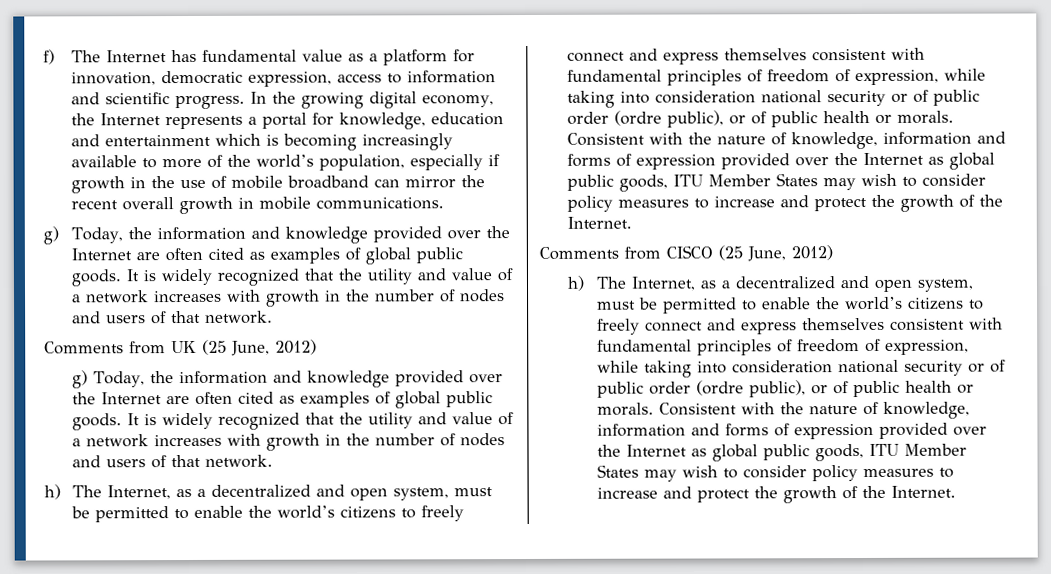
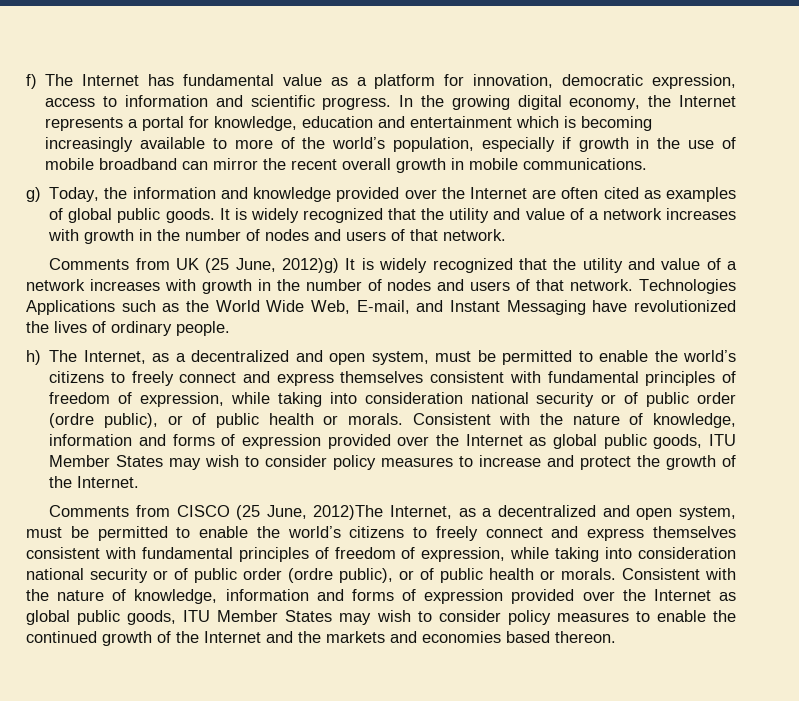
- Comments from UK (25 June, 2012)
- g) Today, the information and knowledge provided over the Internet are often cited as examples of global public goods. It is widely recognized that the utility and value of a network increases with growth in the number of nodes and users of that network.
+ Comments from UK (25 June, 2012)g) It is widely recognized that the utility and value of a network increases with growth in the number of nodes and users of that network. Technologies Applications such as the World Wide Web, E-mail, and Instant Messaging have revolutionized the lives of ordinary people.
- Comments from CISCO (25 June, 2012)
- h) The Internet, as a decentralized and open system, must be permitted to enable the world’s citizens to freely connect and express themselves consistent with fundamental principles of freedom of expression, while taking into consideration national security or of public order (ordre public), or of public health or morals. Consistent with the nature of knowledge, information and forms of expression provided over the Internet as global public goods, ITU Member States may wish to consider policy measures to increase and protect the growth of the Internet.
+ Comments from CISCO (25 June, 2012)The Internet, as a decentralized and open system, must be permitted to enable the world’s citizens to freely connect and express themselves consistent with fundamental principles of freedom of expression, while taking into consideration national security or of public order (ordre public), or of public health or morals. Consistent with the nature of knowledge, information and forms of expression provided over the Internet as global public goods, ITU Member States may wish to consider policy measures to enable the continued growth of the Internet and the markets and economies based thereon.

